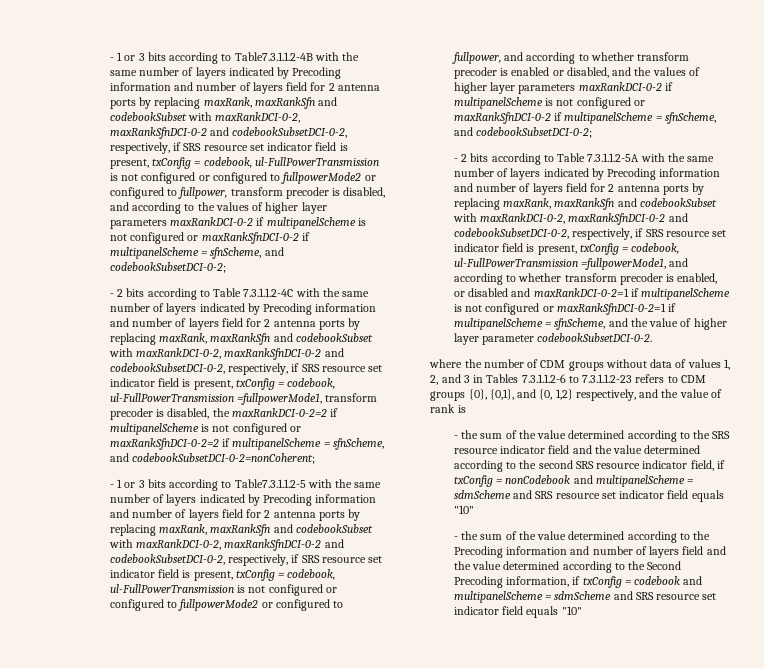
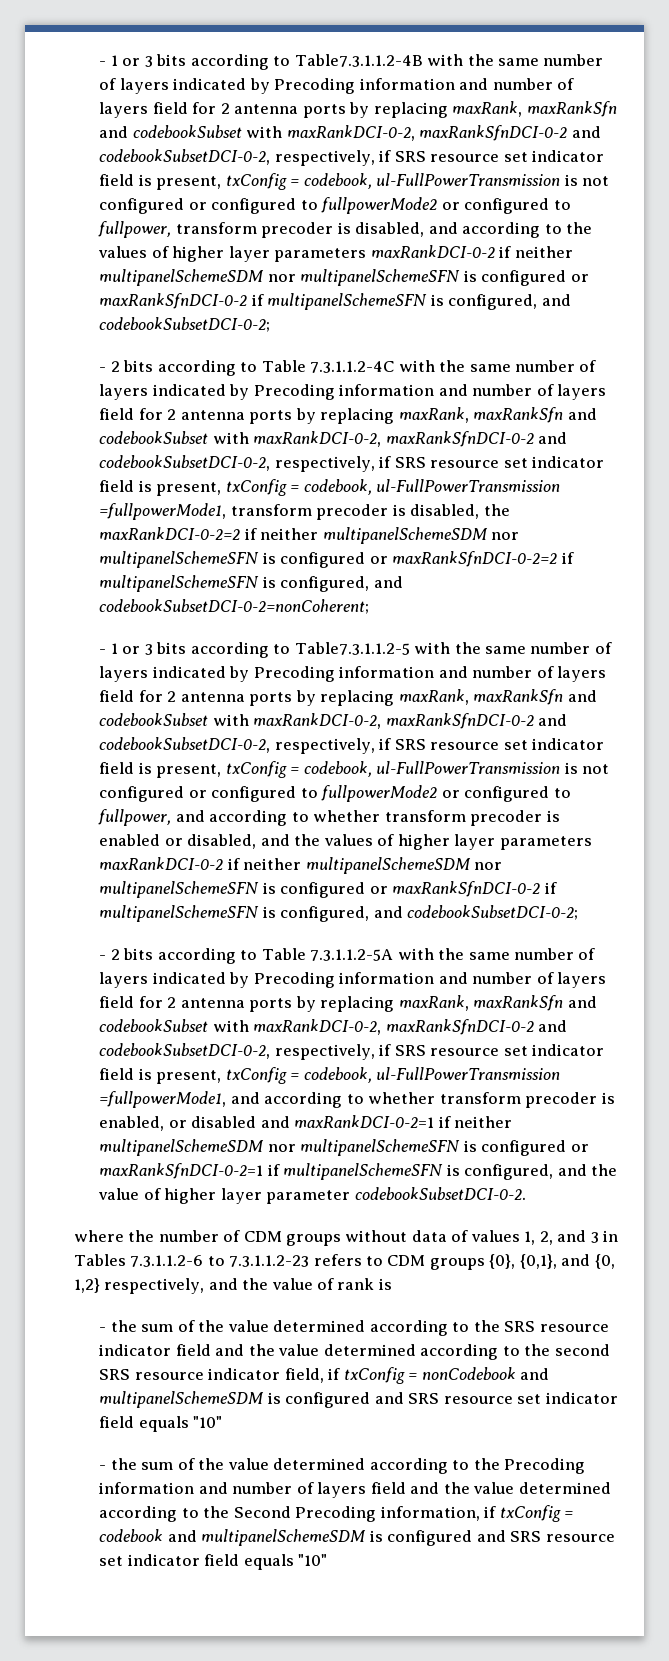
- - 1 or 3 bits according to Table7.3.1.1.2-4B with the same number of layers indicated by Precoding information and number of layers field for 2 antenna ports by replacing maxRank, maxRankSfn and codebookSubset with maxRankDCI-0-2, maxRankSfnDCI-0-2 and codebookSubsetDCI-0-2, respectively, if SRS resource set indicator field is present, txConfig = codebook, ul-FullPowerTransmission is not configured or configured to fullpowerMode2 or configured to fullpower, transform precoder is disabled, and according to the values of higher layer parameters maxRankDCI-0-2 if multipanelScheme is not configured or maxRankSfnDCI-0-2 if multipanelScheme = sfnScheme, and codebookSubsetDCI-0-2;
+ - 1 or 3 bits according to Table7.3.1.1.2-4B with the same number of layers indicated by Precoding information and number of layers field for 2 antenna ports by replacing maxRank, maxRankSfn and codebookSubset with maxRankDCI-0-2, maxRankSfnDCI-0-2 and codebookSubsetDCI-0-2, respectively, if SRS resource set indicator field is present, txConfig = codebook, ul-FullPowerTransmission is not configured or configured to fullpowerMode2 or configured to fullpower, transform precoder is disabled, and according to the values of higher layer parameters maxRankDCI-0-2 if neither multipanelSchemeSDM nor multipanelSchemeSFN is configured or maxRankSfnDCI-0-2 if multipanelSchemeSFN is configured, and codebookSubsetDCI-0-2;
- - 2 bits according to Table 7.3.1.1.2-4C with the same number of layers indicated by Precoding information and number of layers field for 2 antenna ports by replacing maxRank, maxRankSfn and codebookSubset with maxRankDCI-0-2, maxRankSfnDCI-0-2 and codebookSubsetDCI-0-2, respectively, if SRS resource set indicator field is present, txConfig = codebook, ul-FullPowerTransmission =fullpowerMode1, transform precoder is disabled, the maxRankDCI-0-2=2 if multipanelScheme is not configured or maxRankSfnDCI-0-2=2 if multipanelScheme = sfnScheme, and codebookSubsetDCI-0-2=nonCoherent;
+ - 2 bits according to Table 7.3.1.1.2-4C with the same number of layers indicated by Precoding information and number of layers field for 2 antenna ports by replacing maxRank, maxRankSfn and codebookSubset with maxRankDCI-0-2, maxRankSfnDCI-0-2 and codebookSubsetDCI-0-2, respectively, if SRS resource set indicator field is present, txConfig = codebook, ul-FullPowerTransmission =fullpowerMode1, transform precoder is disabled, the maxRankDCI-0-2=2 if neither multipanelSchemeSDM nor multipanelSchemeSFN is configured or maxRankSfnDCI-0-2=2 if multipanelSchemeSFN is configured, and codebookSubsetDCI-0-2=nonCoherent;
- - 1 or 3 bits according to Table7.3.1.1.2-5 with the same number of layers indicated by Precoding information and number of layers field for 2 antenna ports by replacing maxRank, maxRankSfn and codebookSubset with maxRankDCI-0-2, maxRankSfnDCI-0-2 and codebookSubsetDCI-0-2, respectively, if SRS resource set indicator field is present, txConfig = codebook, ul-FullPowerTransmission is not configured or configured to fullpowerMode2 or configured to fullpower, and according to whether transform precoder is enabled or disabled, and the values of higher layer parameters maxRankDCI-0-2 if multipanelScheme is not configured or maxRankSfnDCI-0-2 if multipanelScheme = sfnScheme, and codebookSubsetDCI-0-2;
+ - 1 or 3 bits according to Table7.3.1.1.2-5 with the same number of layers indicated by Precoding information and number of layers field for 2 antenna ports by replacing maxRank, maxRankSfn and codebookSubset with maxRankDCI-0-2, maxRankSfnDCI-0-2 and codebookSubsetDCI-0-2, respectively, if SRS resource set indicator field is present, txConfig = codebook, ul-FullPowerTransmission is not configured or configured to fullpowerMode2 or configured to fullpower, and according to whether transform precoder is enabled or disabled, and the values of higher layer parameters maxRankDCI-0-2 if neither multipanelSchemeSDM nor multipanelSchemeSFN is configured or maxRankSfnDCI-0-2 if multipanelSchemeSFN is configured, and codebookSubsetDCI-0-2;
- - 2 bits according to Table 7.3.1.1.2-5A with the same number of layers indicated by Precoding information and number of layers field for 2 antenna ports by replacing maxRank, maxRankSfn and codebookSubset with maxRankDCI-0-2, maxRankSfnDCI-0-2 and codebookSubsetDCI-0-2, respectively, if SRS resource set indicator field is present, txConfig = codebook, ul-FullPowerTransmission =fullpowerMode1, and according to whether transform precoder is enabled, or disabled and maxRankDCI-0-2=1 if multipanelScheme is not configured or maxRankSfnDCI-0-2=1 if multipanelScheme = sfnScheme, and the value of higher layer parameter codebookSubsetDCI-0-2.
+ - 2 bits according to Table 7.3.1.1.2-5A with the same number of layers indicated by Precoding information and number of layers field for 2 antenna ports by replacing maxRank, maxRankSfn and codebookSubset with maxRankDCI-0-2, maxRankSfnDCI-0-2 and codebookSubsetDCI-0-2, respectively, if SRS resource set indicator field is present, txConfig = codebook, ul-FullPowerTransmission =fullpowerMode1, and according to whether transform precoder is enabled, or disabled and maxRankDCI-0-2=1 if neither multipanelSchemeSDM nor multipanelSchemeSFN is configured or maxRankSfnDCI-0-2=1 if multipanelSchemeSFN is configured, and the value of higher layer parameter codebookSubsetDCI-0-2.
- - the sum of the value determined according to the SRS resource indicator field and the value determined according to the second SRS resource indicator field, if txConfig = nonCodebook and multipanelScheme = sdmScheme and SRS resource set indicator field equals "10"
+ - the sum of the value determined according to the SRS resource indicator field and the value determined according to the second SRS resource indicator field, if txConfig = nonCodebook and multipanelSchemeSDM is configured and SRS resource set indicator field equals "10"
- - the sum of the value determined according to the Precoding information and number of layers field and the value determined according to the Second Precoding information, if txConfig = codebook and multipanelScheme = sdmScheme and SRS resource set indicator field equals "10"
+ - the sum of the value determined according to the Precoding information and number of layers field and the value determined according to the Second Precoding information, if txConfig = codebook and multipanelSchemeSDM is configured and SRS resource set indicator field equals "10"

